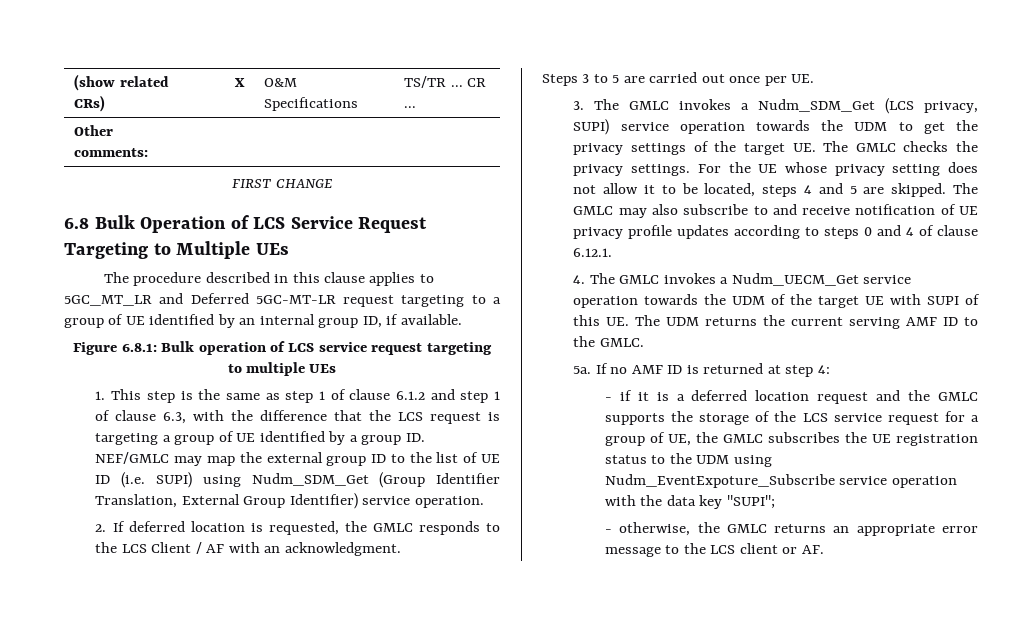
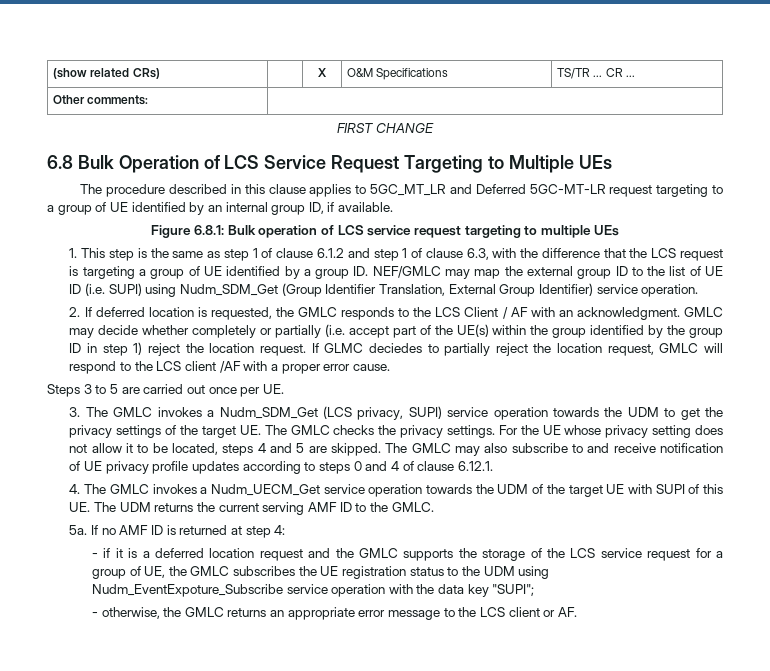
+ GMLC may decide whether completely or partially (i.e. accept part of the UE(s) within the group identified by the group ID in step 1) reject the location request. If GLMC deciedes to partially reject the location request, GMLC will respond to the LCS client /AF with a proper error cause.

